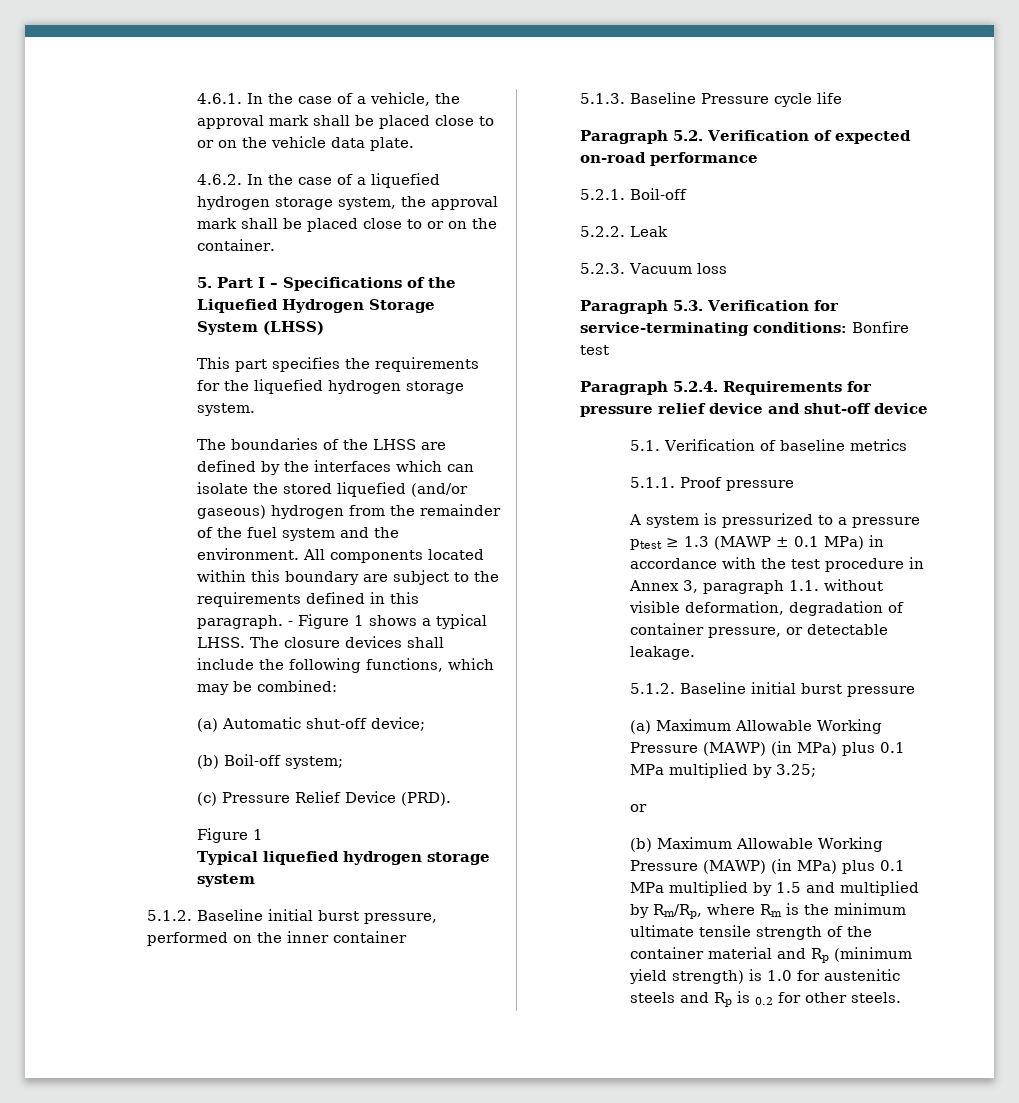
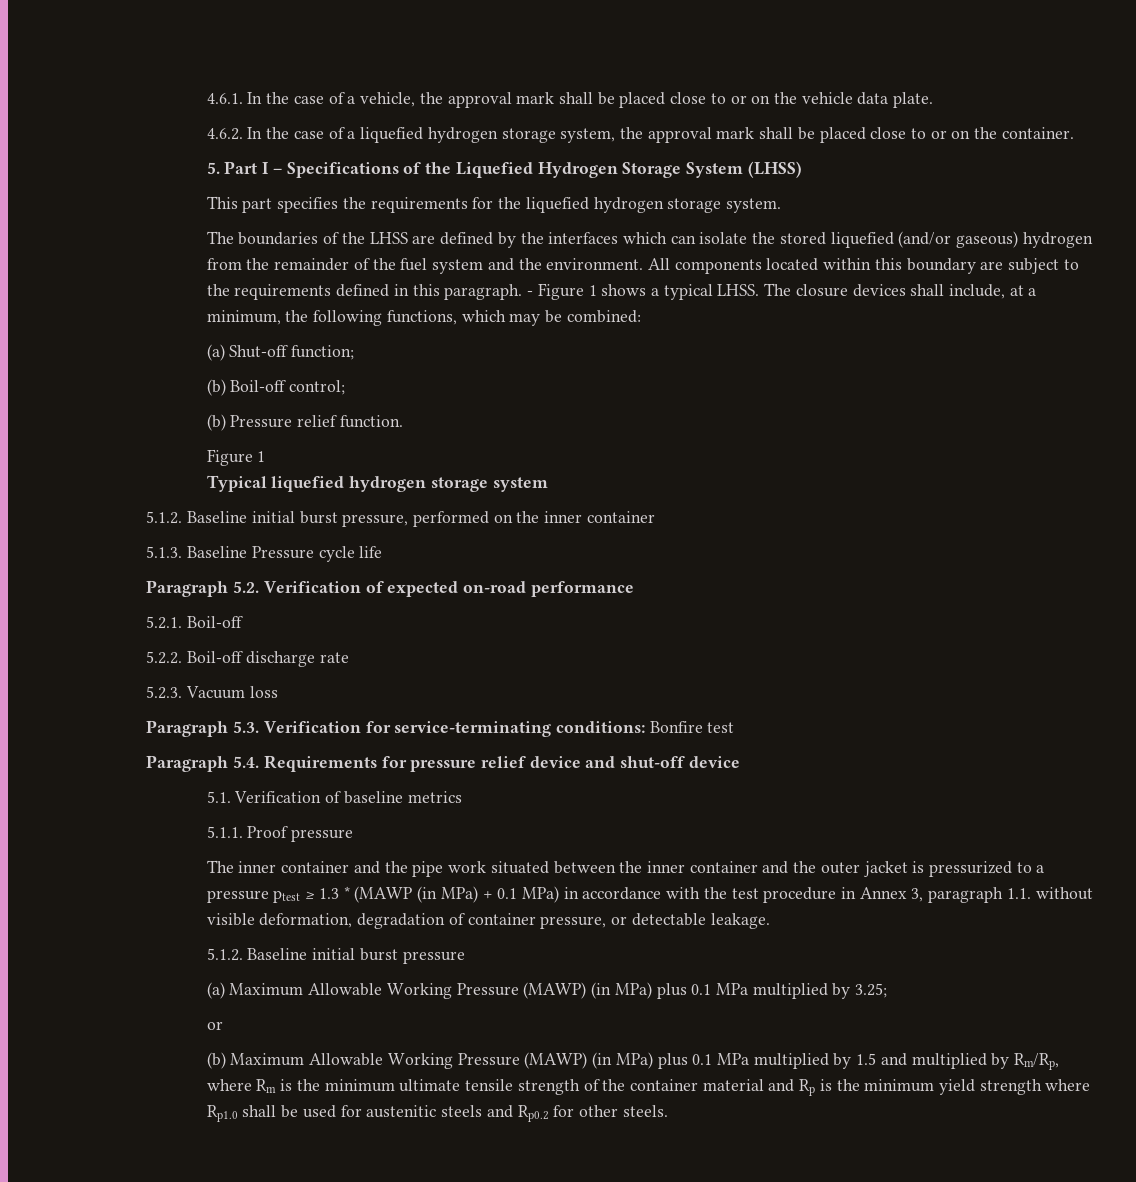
- The closure devices shall include the following functions, which may be combined:
+ The closure devices shall include, at a minimum, the following functions, which may be combined:
- (a) Automatic shut-off device;
+ (a) Shut-off function;
- (b) Boil-off system;
- (c) Pressure Relief Device (PRD).
+ (b) Boil-off control;
+ (b) Pressure relief function.
- 5.2.2. Leak
+ 5.2.2. Boil-off discharge rate
- Paragraph 5.2.4. Requirements for pressure relief device and shut-off device
+ Paragraph 5.4. Requirements for pressure relief device and shut-off device
- A system is pressurized to a pressure ptest ≥ 1.3 (MAWP ± 0.1 MPa) in accordance with the test procedure in Annex 3, paragraph 1.1. without visible deformation, degradation of container pressure, or detectable leakage.
+ The inner container and the pipe work situated between the inner container and the outer jacket is pressurized to a pressure ptest ≥ 1.3 * (MAWP (in MPa) + 0.1 MPa) in accordance with the test procedure in Annex 3, paragraph 1.1. without visible deformation, degradation of container pressure, or detectable leakage.
- (b) Maximum Allowable Working Pressure (MAWP) (in MPa) plus 0.1 MPa multiplied by 1.5 and multiplied by Rm/Rp, where Rm is the minimum ultimate tensile strength of the container material and Rp (minimum yield strength) is 1.0 for austenitic steels and Rp is 0.2 for other steels.
+ (b) Maximum Allowable Working Pressure (MAWP) (in MPa) plus 0.1 MPa multiplied by 1.5 and multiplied by Rm/Rp, where Rm is the minimum ultimate tensile strength of the container material and Rp is the minimum yield strength where Rp1.0 shall be used for austenitic steels and Rp0.2 for other steels.

